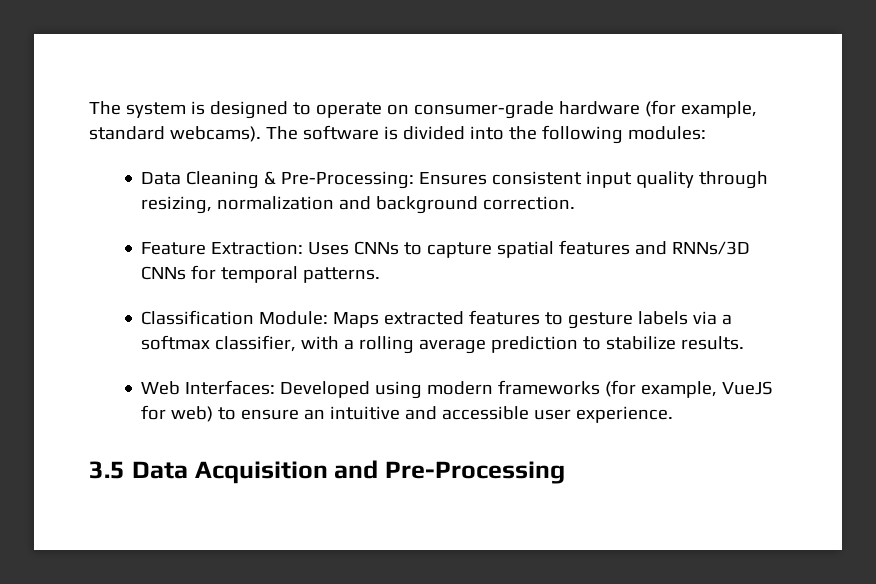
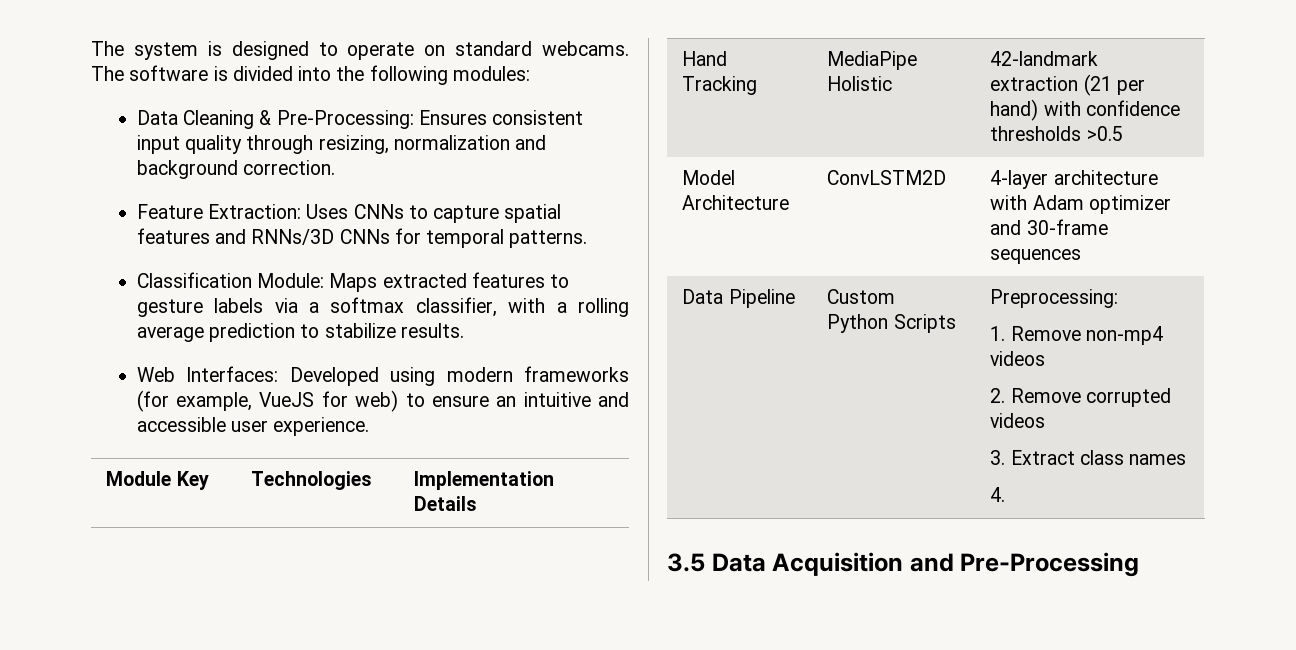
- The system is designed to operate on consumer-grade hardware (for example, standard webcams).
+ The system is designed to operate on standard webcams.
+ Module Key | Technologies | Implementation Details
+ Hand Tracking | MediaPipe Holistic | 42-landmark extraction (21 per hand) with confidence thresholds >0.5
+ Model Architecture | ConvLSTM2D | 4-layer architecture with Adam optimizer and 30-frame sequences
+ Data Pipeline | Custom Python Scripts | Preprocessing:
+ 1. Remove non-mp4 videos
+ 2. Remove corrupted videos
+ 3. Extract class names
+ 4.

